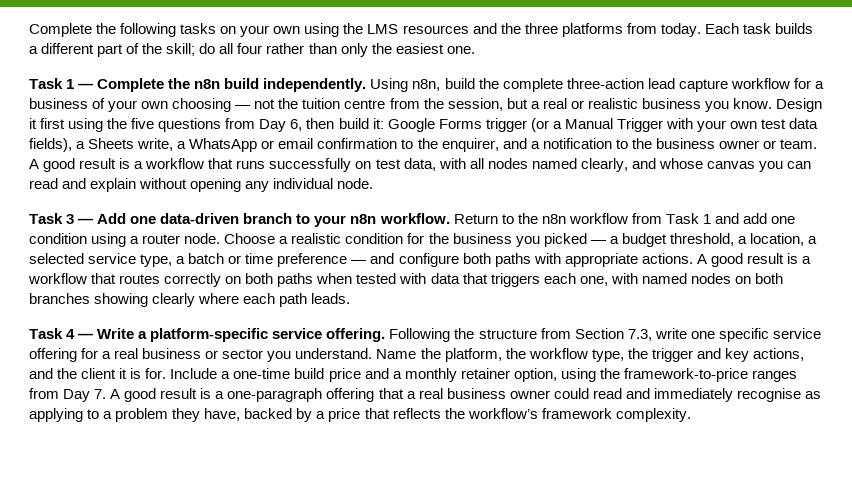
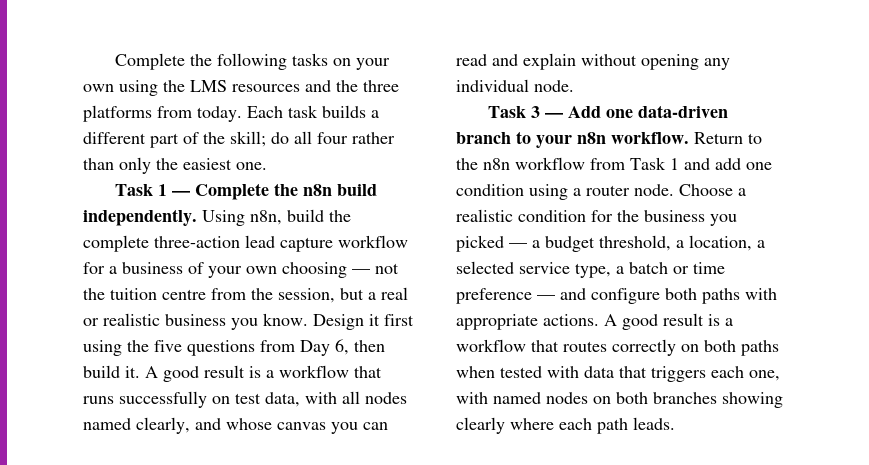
- Design it first using the five questions from Day 6, then build it: Google Forms trigger (or a Manual Trigger with your own test data fields), a Sheets write, a WhatsApp or email confirmation to the enquirer, and a notification to the business owner or team.
+ Design it first using the five questions from Day 6, then build it.
- Task 4 — Write a platform-specific service offering. Following the structure from Section 7.3, write one specific service offering for a real business or sector you understand. Name the platform, the workflow type, the trigger and key actions, and the client it is for. Include a one-time build price and a monthly retainer option, using the framework-to-price ranges from Day 7. A good result is a one-paragraph offering that a real business owner could read and immediately recognise as applying to a problem they have, backed by a price that reflects the workflow’s framework complexity.

